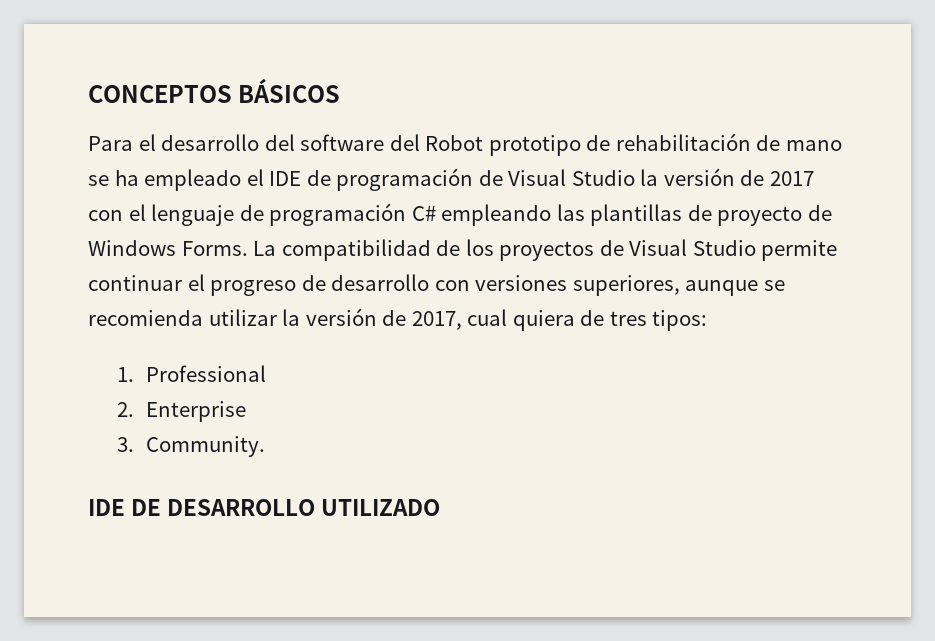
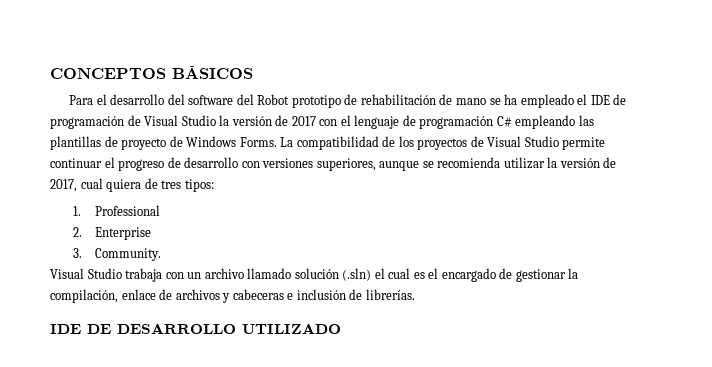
+ Visual Studio trabaja con un archivo llamado solución (.sln) el cual es el encargado de gestionar la compilación, enlace de archivos y cabeceras e inclusión de librerías.

